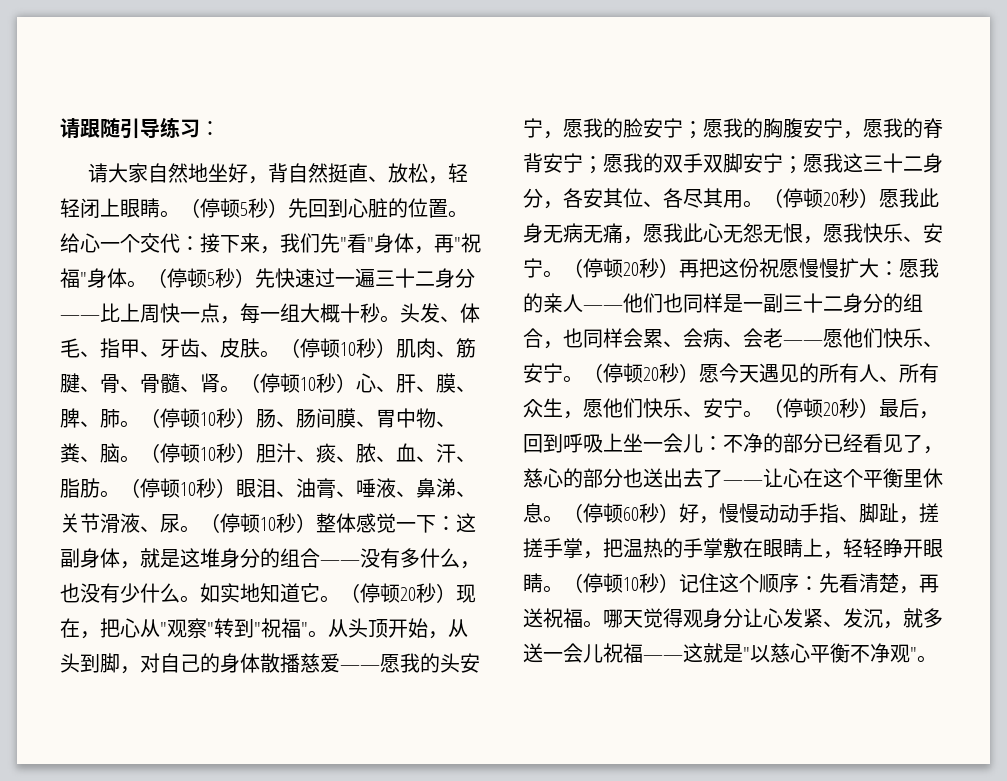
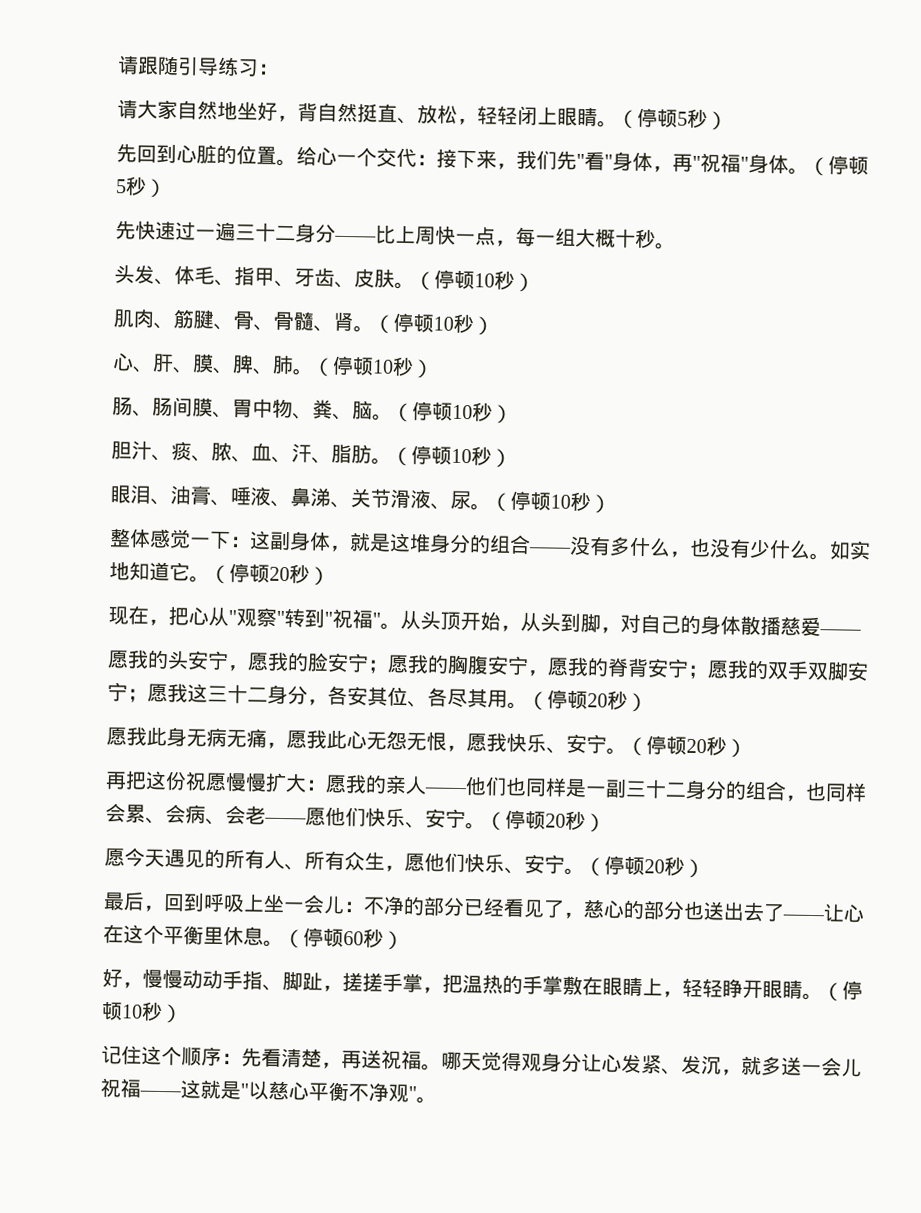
- 请大家自然地坐好，背自然挺直、放松，轻轻闭上眼睛。（停顿5秒）先回到心脏的位置。
+ 请大家自然地坐好，背自然挺直、放松，轻轻闭上眼睛。（停顿5秒）
+ 先回到心脏的位置。
- 给心一个交代：接下来，我们先"看"身体，再"祝福"身体。（停顿5秒）先快速过一遍三十二身分——比上周快一点，每一组大概十秒。头发、体毛、指甲、牙齿、皮肤。（停顿10秒）肌肉、筋腱、骨、骨髓、肾。（停顿10秒）心、肝、膜、脾、肺。（停顿10秒）肠、肠间膜、胃中物、粪、脑。（停顿10秒）胆汁、痰、脓、血、汗、脂肪。（停顿10秒）眼泪、油膏、唾液、鼻涕、关节滑液、尿。（停顿10秒）整体感觉一下：这副身体，就是这堆身分的组合——没有多什么，也没有少什么。
+ 给心一个交代：接下来，我们先"看"身体，再"祝福"身体。（停顿5秒）
+ 先快速过一遍三十二身分——比上周快一点，每一组大概十秒。
+ 头发、体毛、指甲、牙齿、皮肤。（停顿10秒）
+ 肌肉、筋腱、骨、骨髓、肾。（停顿10秒）
+ 心、肝、膜、脾、肺。（停顿10秒）
+ 肠、肠间膜、胃中物、粪、脑。（停顿10秒）
+ 胆汁、痰、脓、血、汗、脂肪。（停顿10秒）
+ 眼泪、油膏、唾液、鼻涕、关节滑液、尿。（停顿10秒）
+ 整体感觉一下：这副身体，就是这堆身分的组合——没有多什么，也没有少什么。
- 如实地知道它。（停顿20秒）现在，把心从"观察"转到"祝福"。
+ 如实地知道它。（停顿20秒）
+ 现在，把心从"观察"转到"祝福"。
- 从头顶开始，从头到脚，对自己的身体散播慈爱——愿我的头安宁，愿我的脸安宁；愿我的胸腹安宁，愿我的脊背安宁；愿我的双手双脚安宁；愿我这三十二身分，各安其位、各尽其用。（停顿20秒）愿我此身无病无痛，愿我此心无怨无恨，愿我快乐、安宁。（停顿20秒）再把这份祝愿慢慢扩大：
+ 从头顶开始，从头到脚，对自己的身体散播慈爱——
+ 愿我的头安宁，愿我的脸安宁；愿我的胸腹安宁，愿我的脊背安宁；愿我的双手双脚安宁；愿我这三十二身分，各安其位、各尽其用。（停顿20秒）
+ 愿我此身无病无痛，愿我此心无怨无恨，愿我快乐、安宁。（停顿20秒）
+ 再把这份祝愿慢慢扩大：
- 愿我的亲人——他们也同样是一副三十二身分的组合，也同样会累、会病、会老——愿他们快乐、安宁。（停顿20秒）愿今天遇见的所有人、所有众生，愿他们快乐、安宁。（停顿20秒）最后，回到呼吸上坐一会儿：
+ 愿我的亲人——他们也同样是一副三十二身分的组合，也同样会累、会病、会老——愿他们快乐、安宁。（停顿20秒）
+ 愿今天遇见的所有人、所有众生，愿他们快乐、安宁。（停顿20秒）
+ 最后，回到呼吸上坐一会儿：
- （停顿60秒）好，慢慢动动手指、脚趾，搓搓手掌，把温热的手掌敷在眼睛上，轻轻睁开眼睛。（停顿10秒）记住这个顺序：先看清楚，再送祝福。
+ （停顿60秒）
+ 好，慢慢动动手指、脚趾，搓搓手掌，把温热的手掌敷在眼睛上，轻轻睁开眼睛。（停顿10秒）
+ 记住这个顺序：先看清楚，再送祝福。

